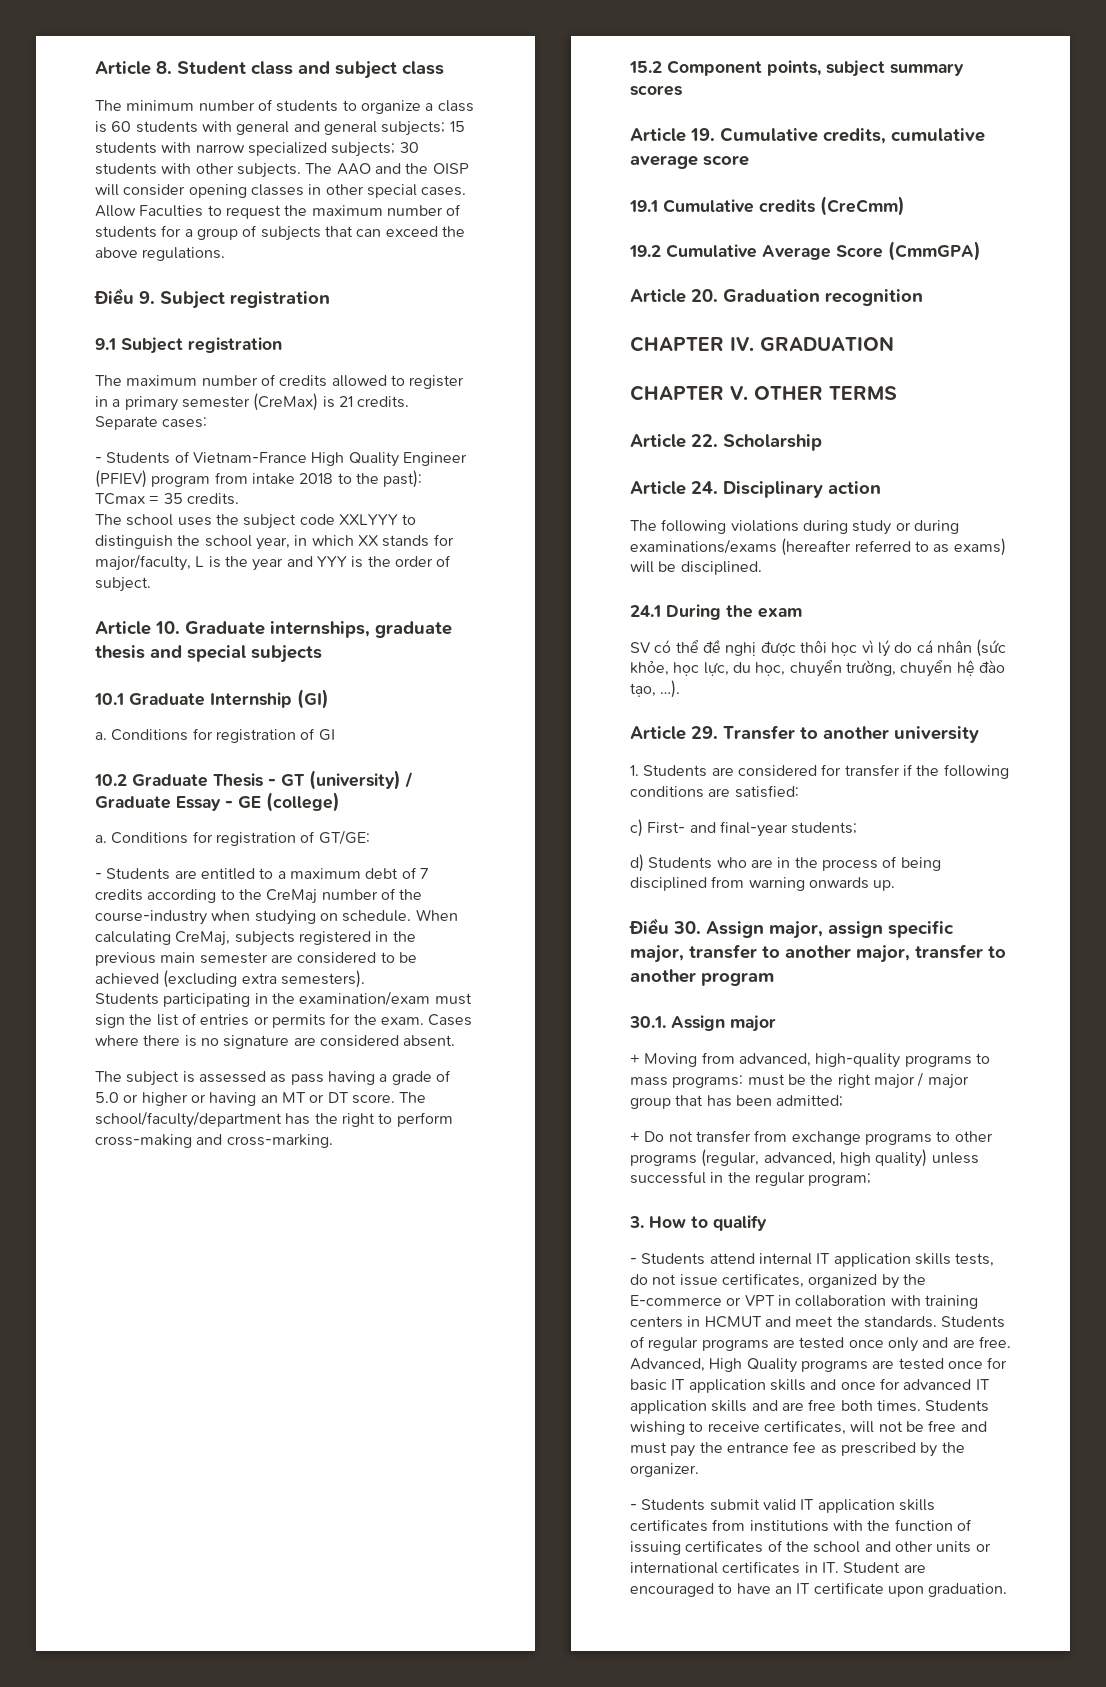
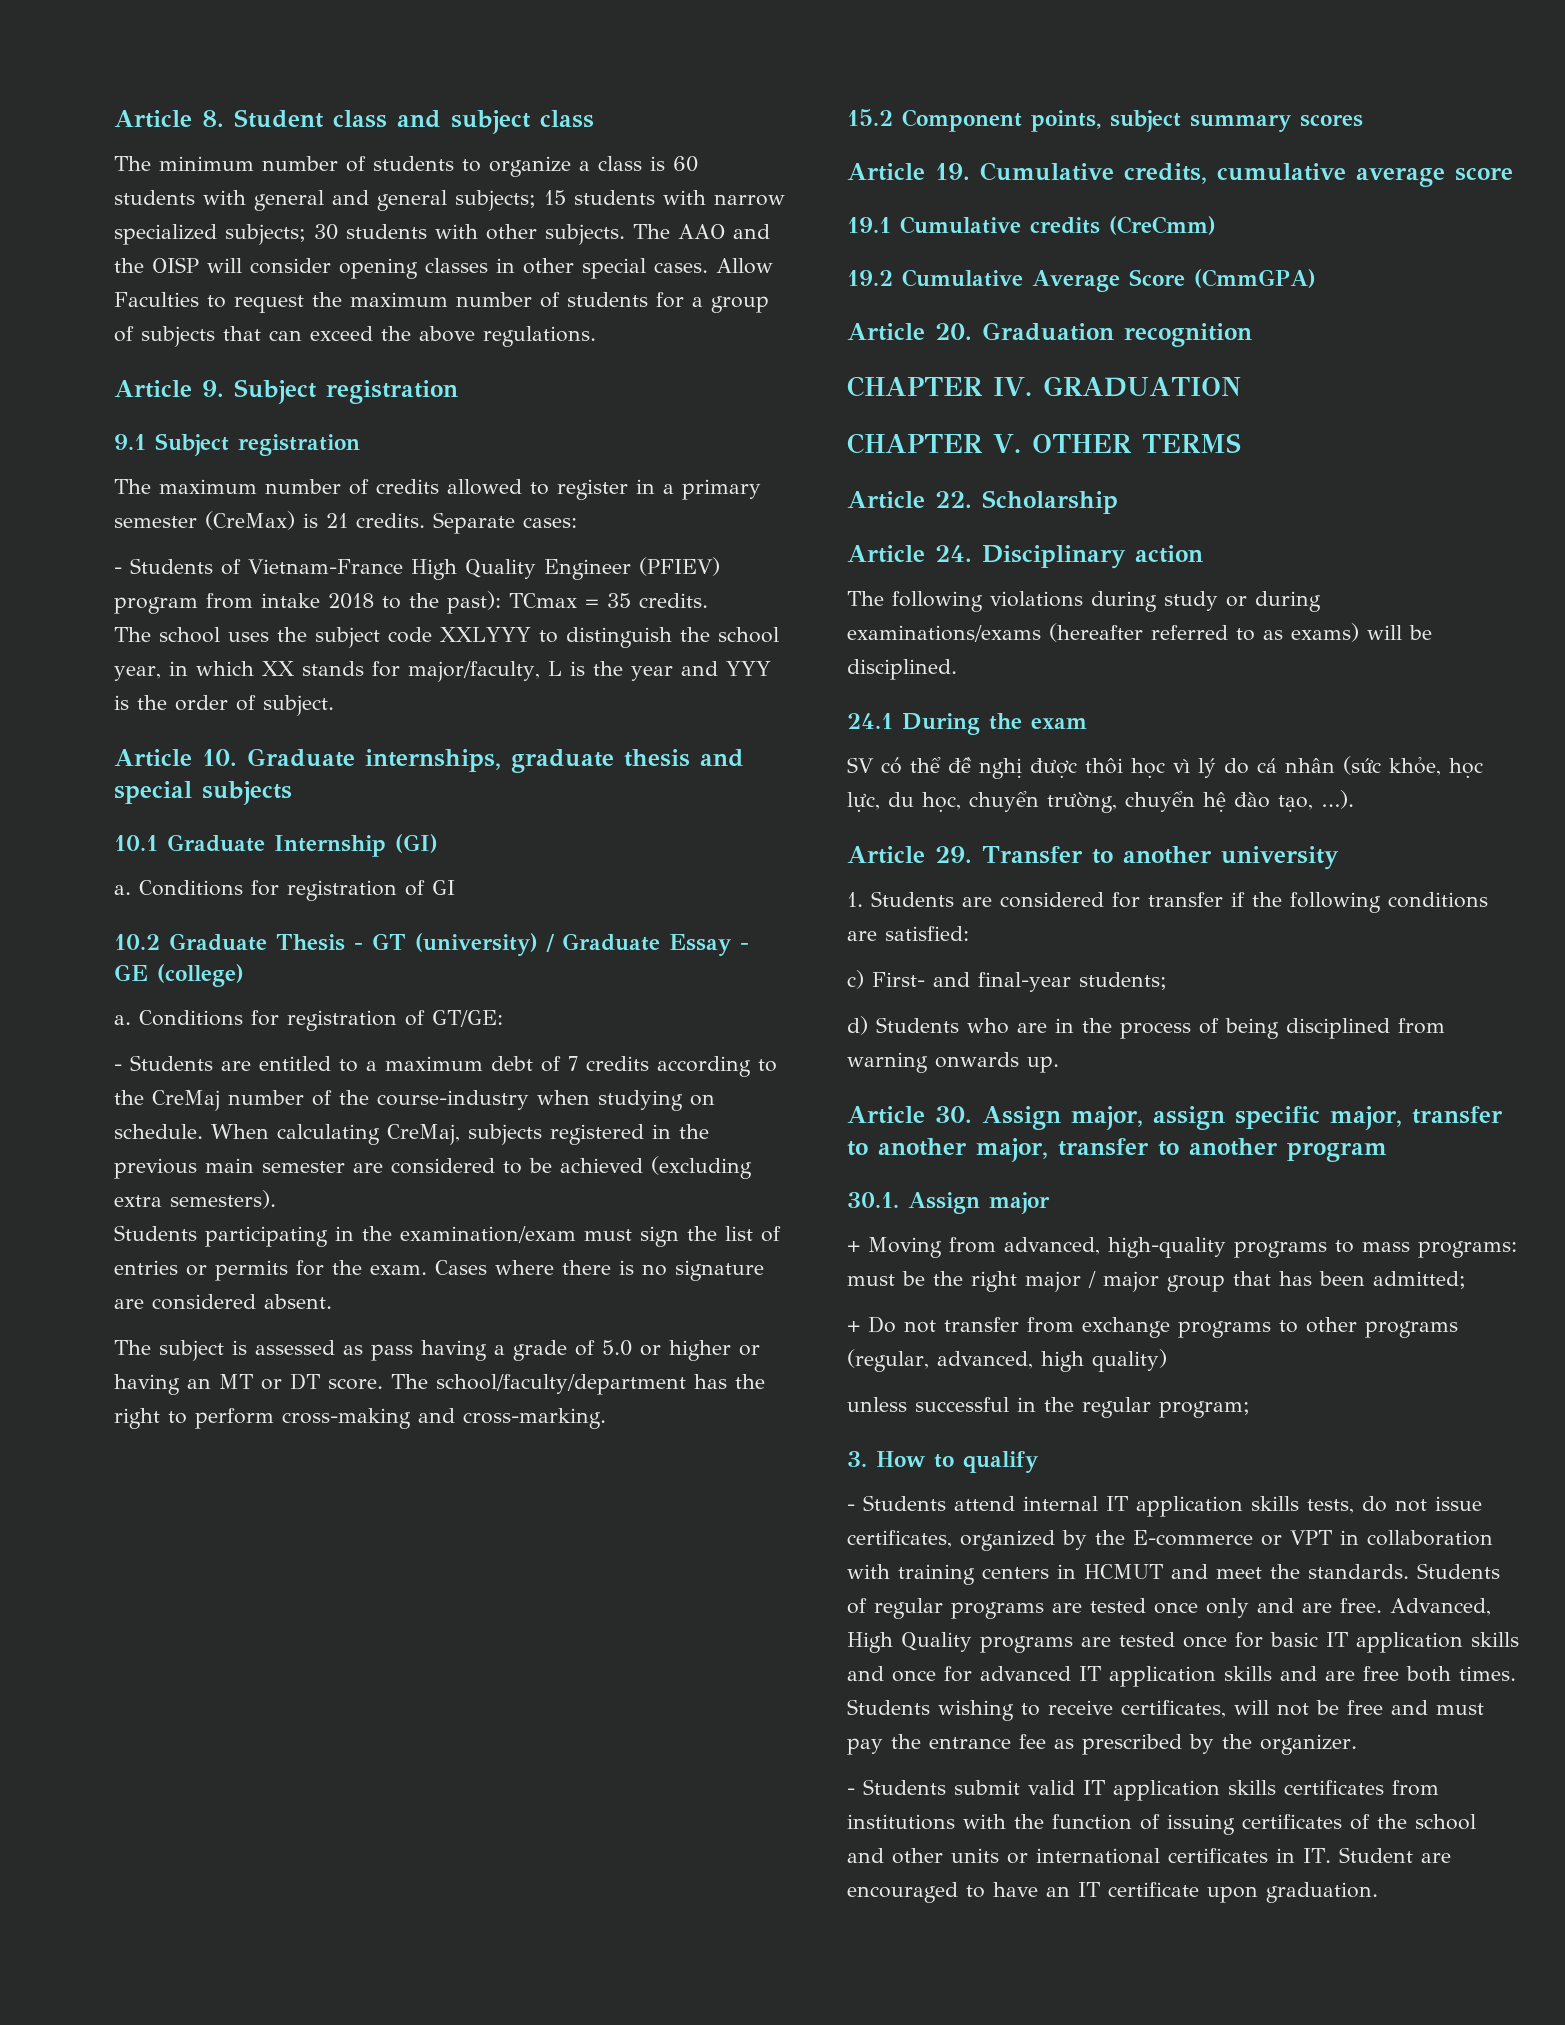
- Điều 9. Subject registration
+ Article 9. Subject registration
- Điều 30. Assign major, assign specific major, transfer to another major, transfer to another program
+ Article 30. Assign major, assign specific major, transfer to another major, transfer to another program
- + Do not transfer from exchange programs to other programs (regular, advanced, high quality) unless successful in the regular program;
+ + Do not transfer from exchange programs to other programs (regular, advanced, high quality)
+ unless successful in the regular program;

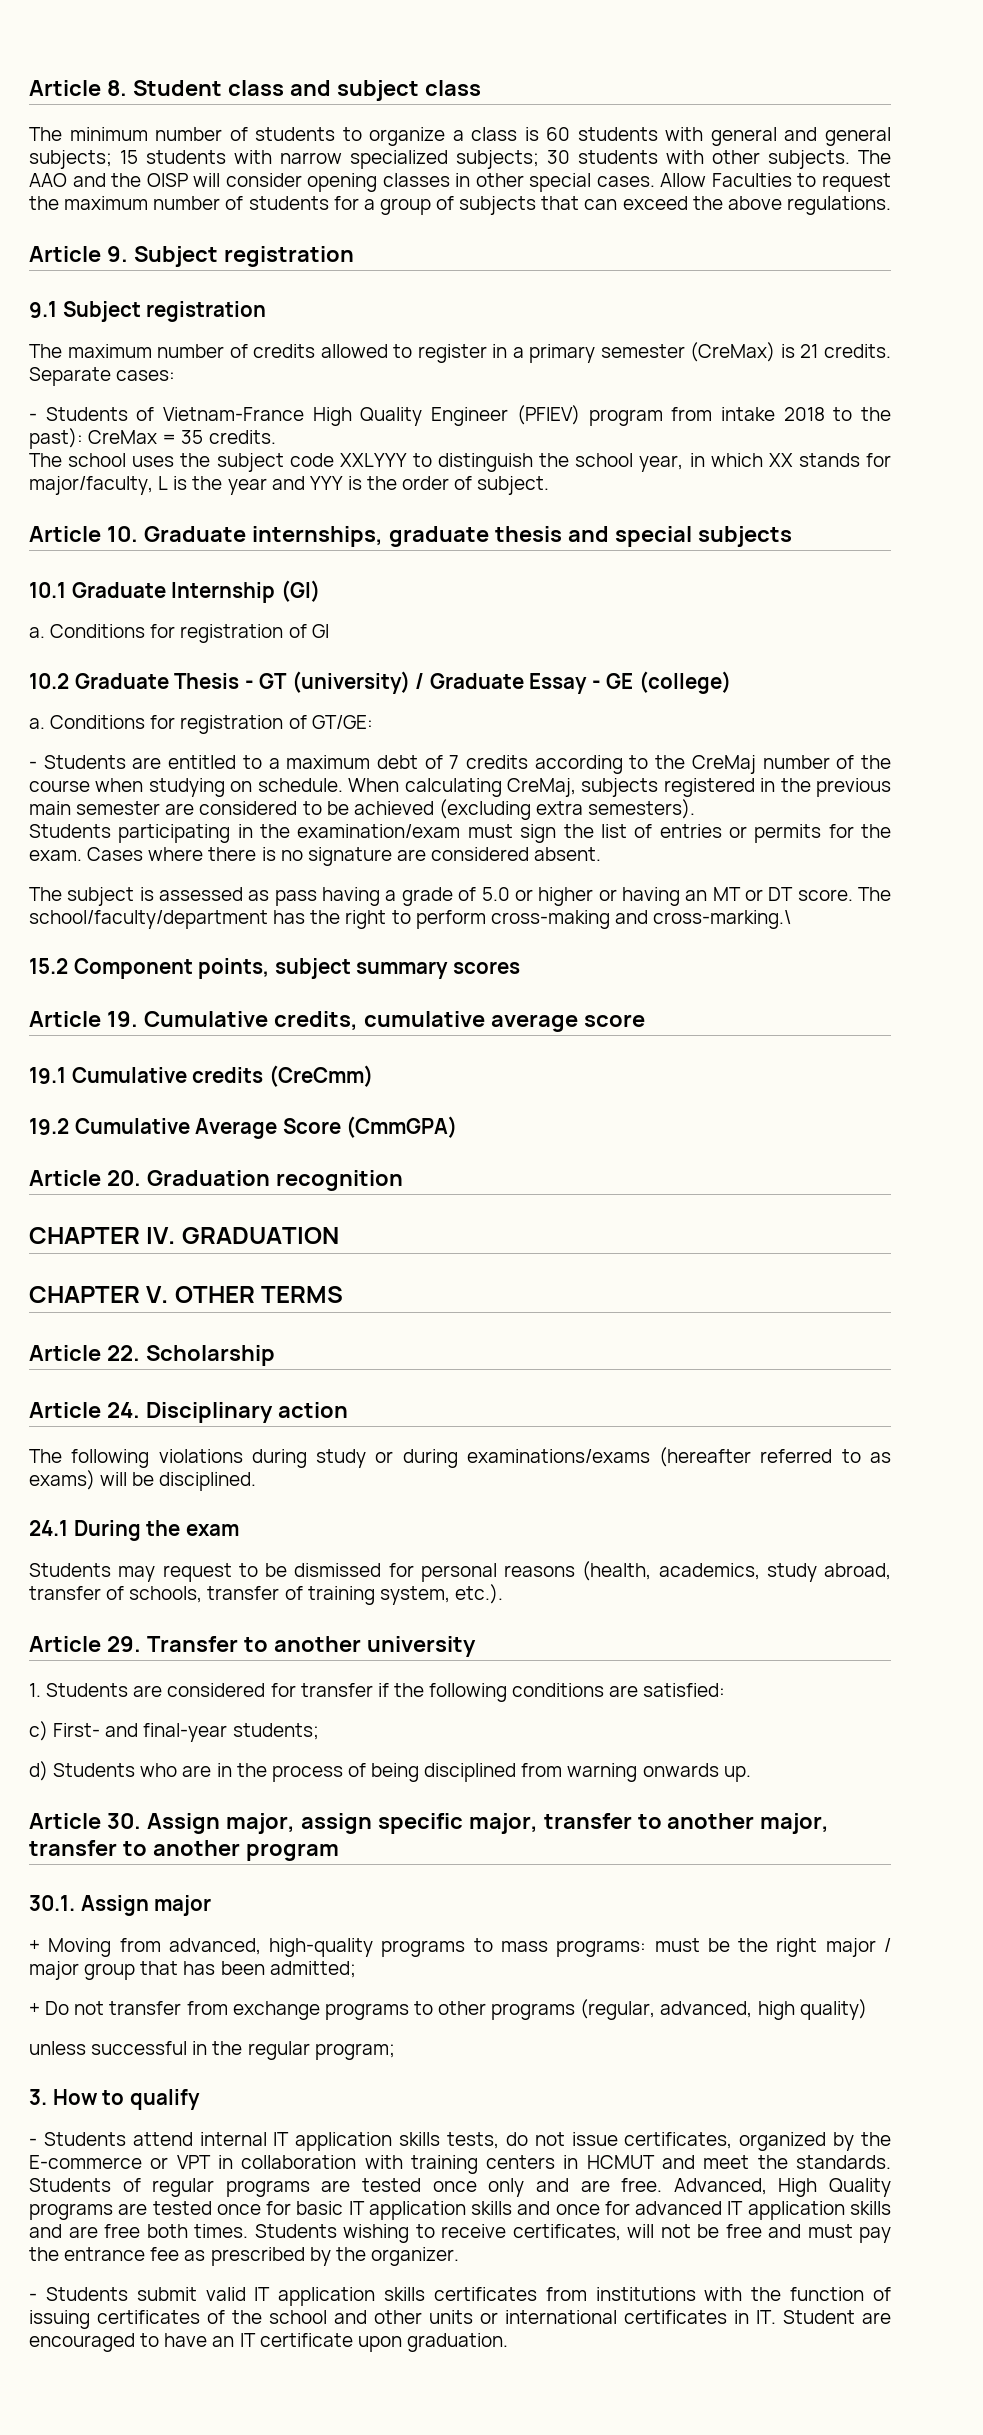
- - Students of Vietnam-France High Quality Engineer (PFIEV) program from intake 2018 to the past): TCmax = 35 credits.
+ - Students of Vietnam-France High Quality Engineer (PFIEV) program from intake 2018 to the past): CreMax = 35 credits.
- - Students are entitled to a maximum debt of 7 credits according to the CreMaj number of the course-industry when studying on schedule.
+ - Students are entitled to a maximum debt of 7 credits according to the CreMaj number of the course when studying on schedule.
- The school/faculty/department has the right to perform cross-making and cross-marking.
+ The school/faculty/department has the right to perform cross-making and cross-marking.\
- SV có thể đề nghị được thôi học vì lý do cá nhân (sức khỏe, học lực, du học, chuyển trường, chuyển hệ đào tạo, …).
+ Students may request to be dismissed for personal reasons (health, academics, study abroad, transfer of schools, transfer of training system, etc.).

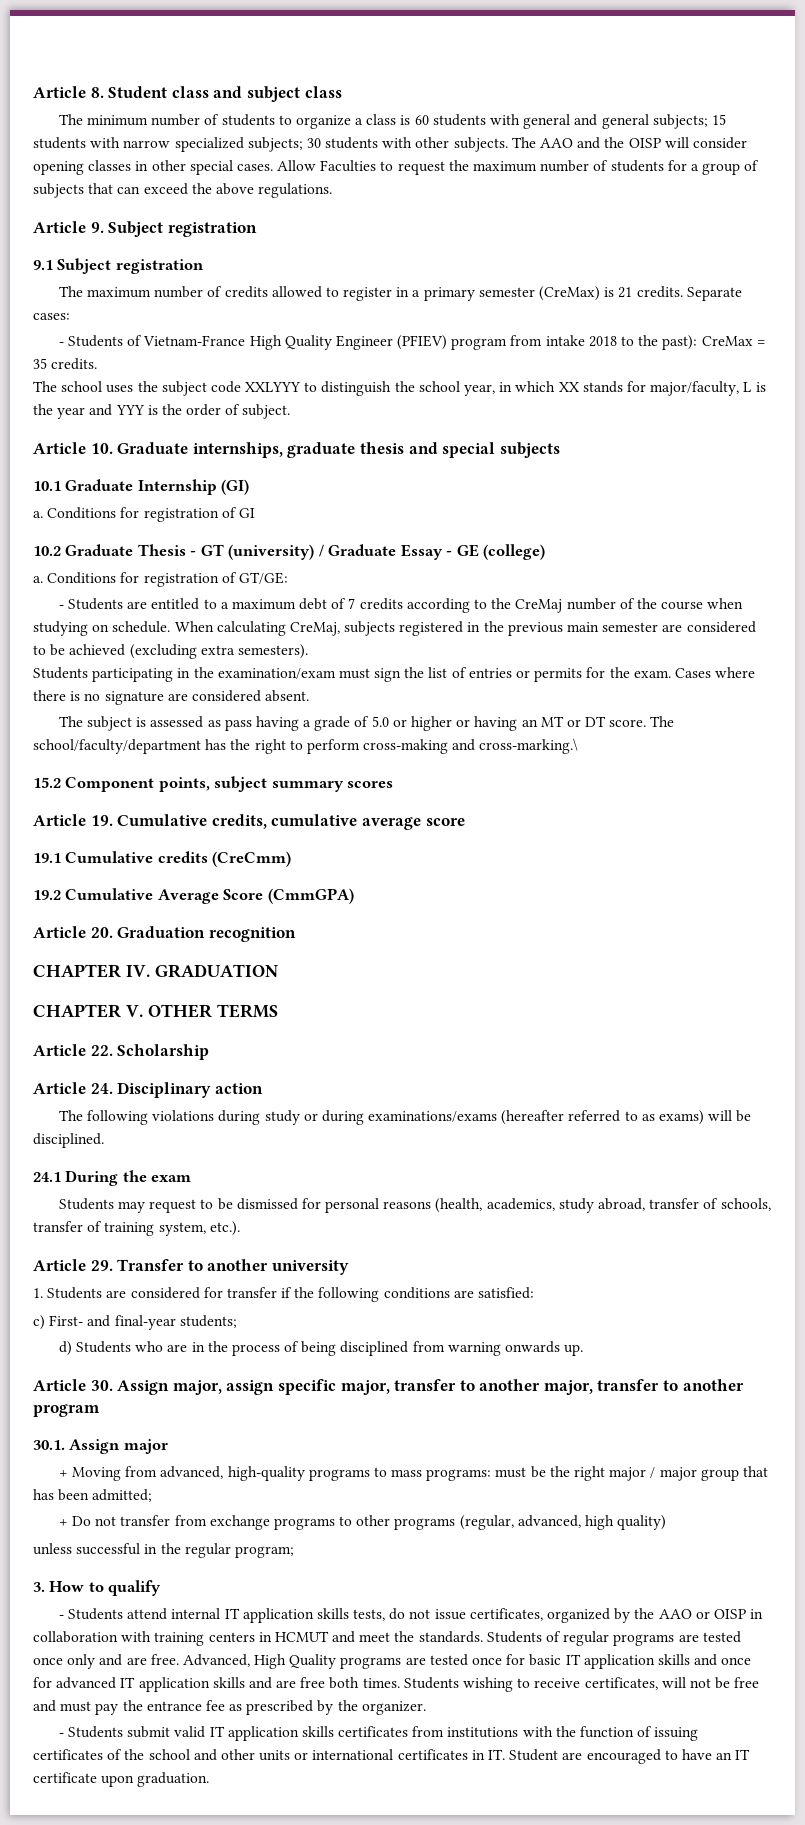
- - Students attend internal IT application skills tests, do not issue certificates, organized by the E-commerce or VPT in collaboration with training centers in HCMUT and meet the standards.
+ - Students attend internal IT application skills tests, do not issue certificates, organized by the AAO or OISP in collaboration with training centers in HCMUT and meet the standards.

